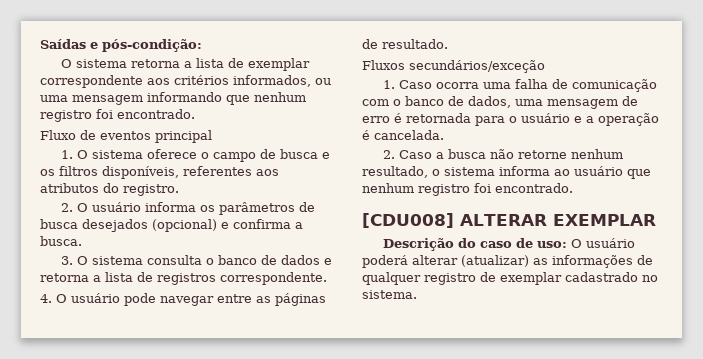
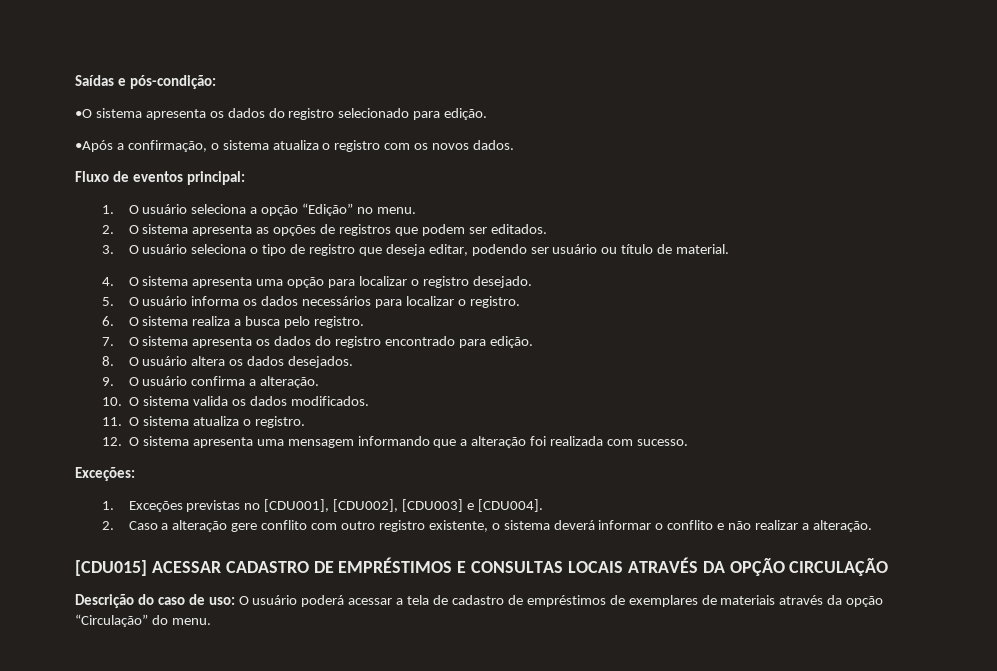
- O sistema retorna a lista de exemplar correspondente aos critérios informados, ou uma mensagem informando que nenhum registro foi encontrado.
- Fluxo de eventos principal
- 1. O sistema oferece o campo de busca e os filtros disponíveis, referentes aos atributos do registro.
- 2. O usuário informa os parâmetros de busca desejados (opcional) e confirma a busca.
- 3. O sistema consulta o banco de dados e retorna a lista de registros correspondente.
- 4. O usuário pode navegar entre as páginas de resultado.
- Fluxos secundários/exceção
- 1. Caso ocorra uma falha de comunicação com o banco de dados, uma mensagem de erro é retornada para o usuário e a operação é cancelada.
- 2. Caso a busca não retorne nenhum resultado, o sistema informa ao usuário que nenhum registro foi encontrado.
- [CDU008] ALTERAR EXEMPLAR
+ •O sistema apresenta os dados do registro selecionado para edição.
+ •Após a confirmação, o sistema atualiza o registro com os novos dados.
+ Fluxo de eventos principal:
+ 1. O usuário seleciona a opção “Edição” no menu.
+ 2. O sistema apresenta as opções de registros que podem ser editados.
+ 3. O usuário seleciona o tipo de registro que deseja editar, podendo ser usuário ou título de material.
+ 4. O sistema apresenta uma opção para localizar o registro desejado.
+ 5. O usuário informa os dados necessários para localizar o registro.
+ 6. O sistema realiza a busca pelo registro.
+ 7. O sistema apresenta os dados do registro encontrado para edição.
+ 8. O usuário altera os dados desejados.
+ 9. O usuário confirma a alteração.
+ 10. O sistema valida os dados modificados.
+ 11. O sistema atualiza o registro.
+ 12. O sistema apresenta uma mensagem informando que a alteração foi realizada com sucesso.
+ Exceções:
+ 1. Exceções previstas no [CDU001], [CDU002], [CDU003] e [CDU004].
+ 2. Caso a alteração gere conflito com outro registro existente, o sistema deverá informar o conflito e não realizar a alteração.
+ [CDU015] ACESSAR CADASTRO DE EMPRÉSTIMOS E CONSULTAS LOCAIS ATRAVÉS DA OPÇÃO CIRCULAÇÃO
- Descrição do caso de uso: O usuário poderá alterar (atualizar) as informações de qualquer registro de exemplar cadastrado no sistema.
+ Descrição do caso de uso: O usuário poderá acessar a tela de cadastro de empréstimos de exemplares de materiais através da opção “Circulação” do menu.

